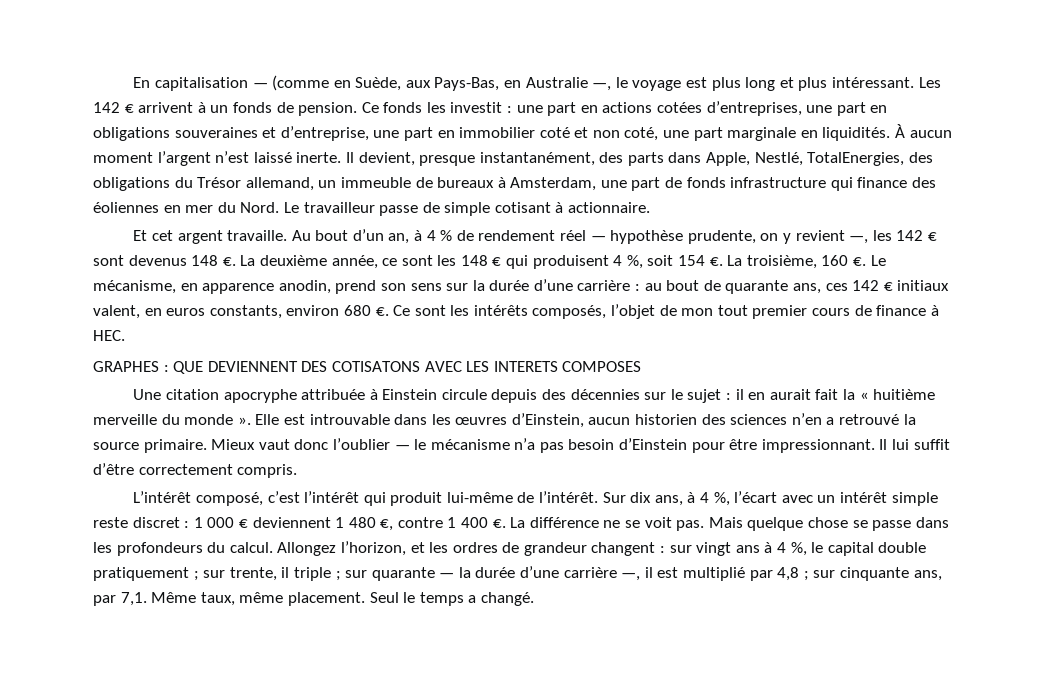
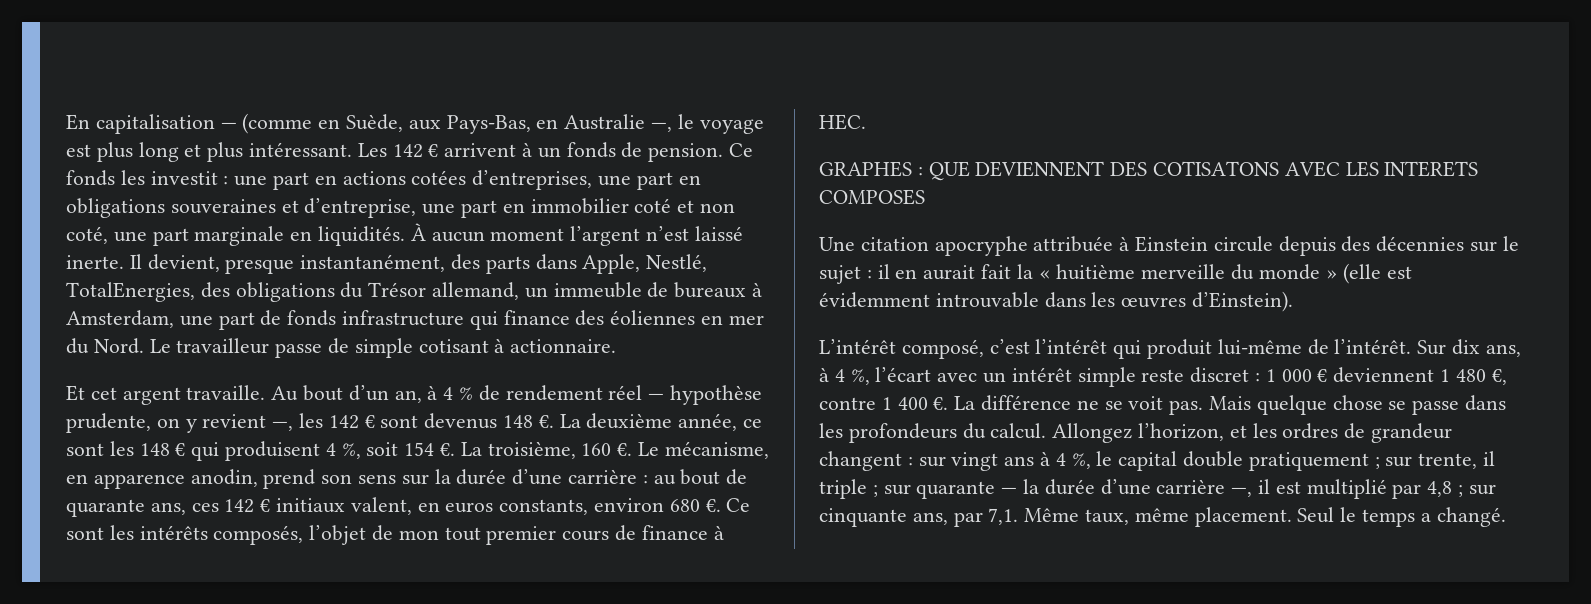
- Une citation apocryphe attribuée à Einstein circule depuis des décennies sur le sujet : il en aurait fait la « huitième merveille du monde ». Elle est introuvable dans les œuvres d’Einstein, aucun historien des sciences n’en a retrouvé la source primaire. Mieux vaut donc l’oublier — le mécanisme n’a pas besoin d’Einstein pour être impressionnant. Il lui suffit d’être correctement compris.
+ Une citation apocryphe attribuée à Einstein circule depuis des décennies sur le sujet : il en aurait fait la « huitième merveille du monde » (elle est évidemment introuvable dans les œuvres d’Einstein).

